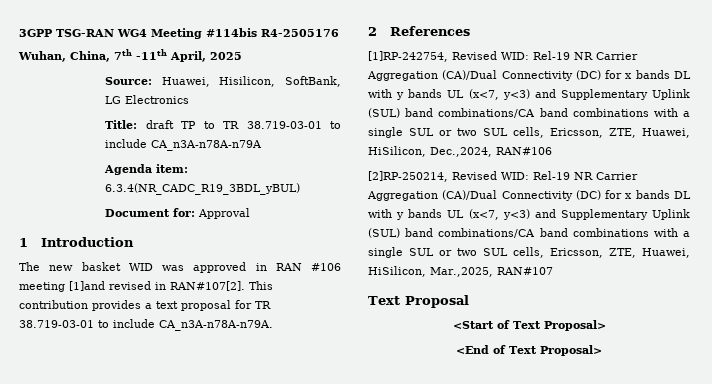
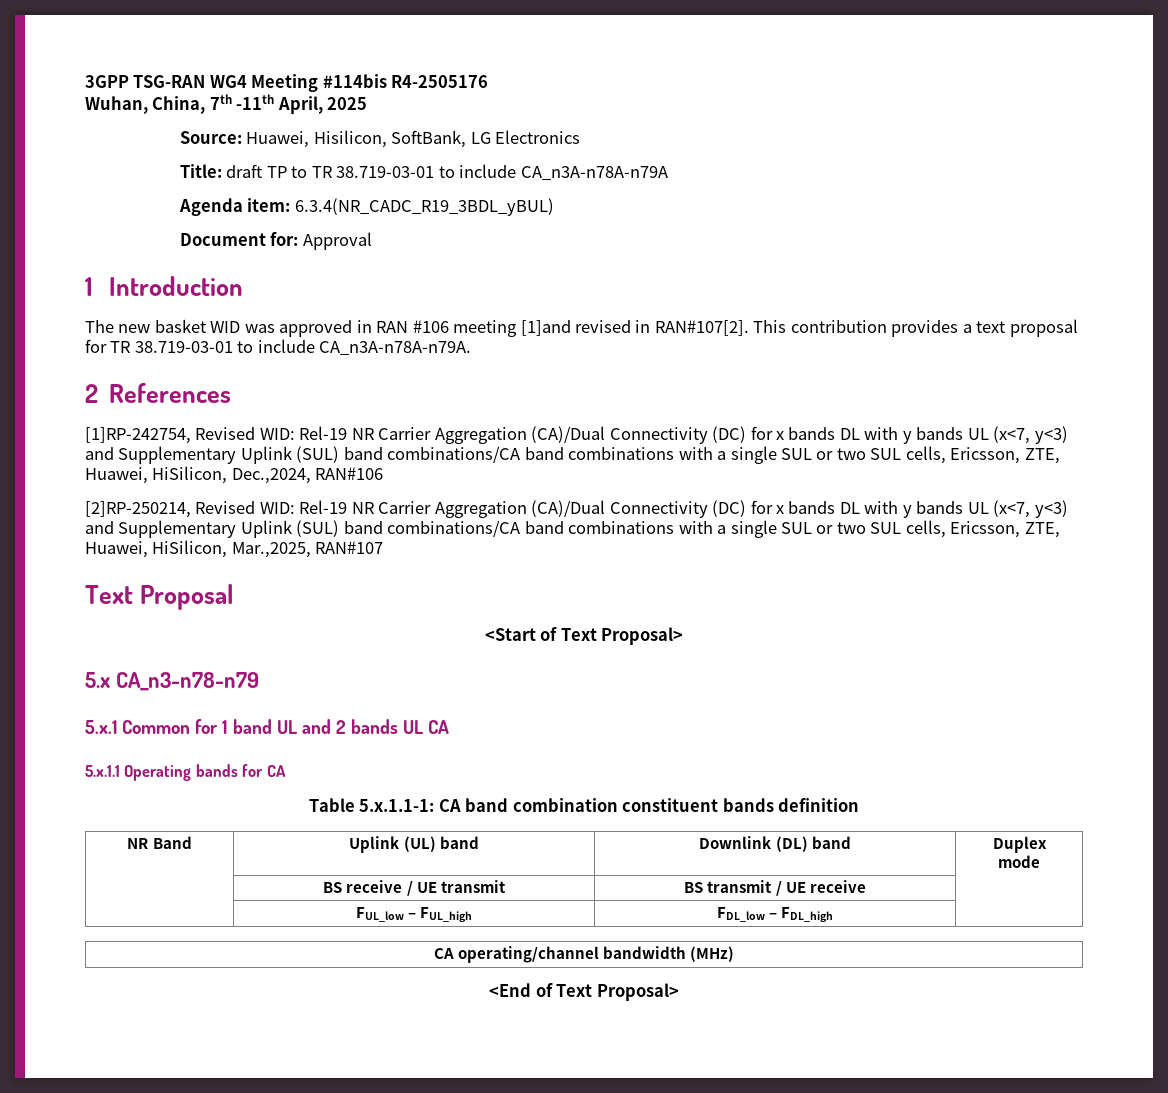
+ 5.x CA_n3-n78-n79
+ 5.x.1 Common for 1 band UL and 2 bands UL CA
+ 5.x.1.1 Operating bands for CA
+ Table 5.x.1.1-1: CA band combination constituent bands definition
+ NR Band | Uplink (UL) band | Downlink (DL) band | Duplex
+ mode
+ | BS receive / UE transmit | BS transmit / UE receive |
+ | FUL_low – FUL_high | FDL_low – FDL_high |
+ CA operating/channel bandwidth (MHz)

